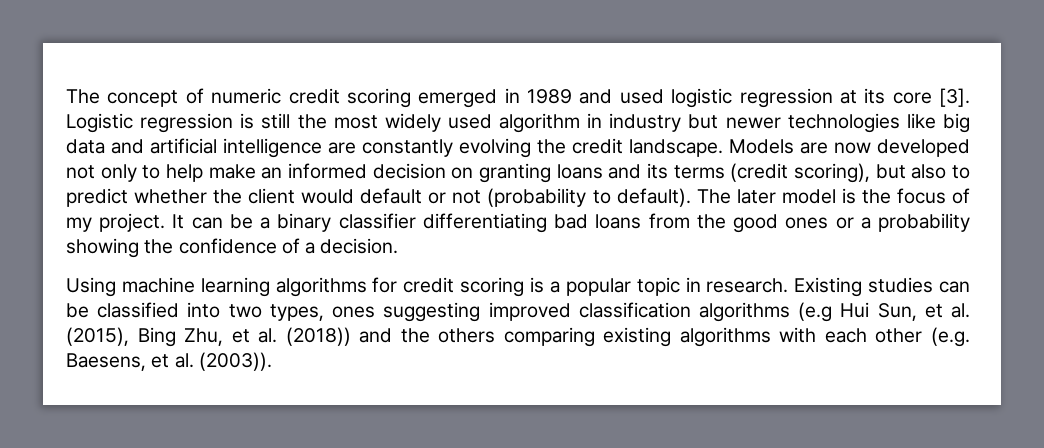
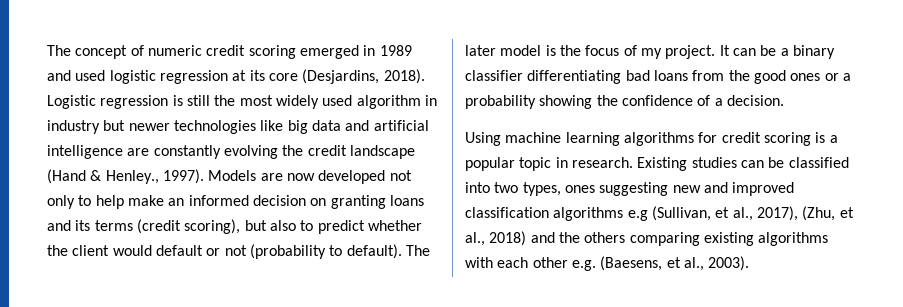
- The concept of numeric credit scoring emerged in 1989 and used logistic regression at its core [3].
+ The concept of numeric credit scoring emerged in 1989 and used logistic regression at its core (Desjardins, 2018).
- Logistic regression is still the most widely used algorithm in industry but newer technologies like big data and artificial intelligence are constantly evolving the credit landscape.
+ Logistic regression is still the most widely used algorithm in industry but newer technologies like big data and artificial intelligence are constantly evolving the credit landscape (Hand & Henley., 1997).
- Existing studies can be classified into two types, ones suggesting improved classification algorithms (e.g Hui Sun, et al. (2015), Bing Zhu, et al. (2018)) and the others comparing existing algorithms with each other (e.g. Baesens, et al. (2003)).
+ Existing studies can be classified into two types, ones suggesting new and improved classification algorithms e.g (Sullivan, et al., 2017), (Zhu, et al., 2018) and the others comparing existing algorithms with each other e.g. (Baesens, et al., 2003).

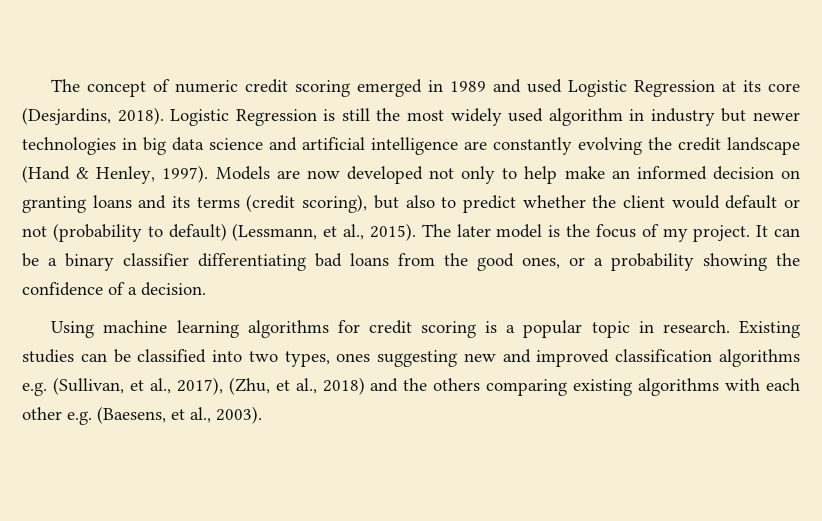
- The concept of numeric credit scoring emerged in 1989 and used logistic regression at its core (Desjardins, 2018).
+ The concept of numeric credit scoring emerged in 1989 and used Logistic Regression at its core (Desjardins, 2018).
- Logistic regression is still the most widely used algorithm in industry but newer technologies like big data and artificial intelligence are constantly evolving the credit landscape (Hand & Henley., 1997).
+ Logistic Regression is still the most widely used algorithm in industry but newer technologies in big data science and artificial intelligence are constantly evolving the credit landscape (Hand & Henley, 1997).
- Models are now developed not only to help make an informed decision on granting loans and its terms (credit scoring), but also to predict whether the client would default or not (probability to default).
+ Models are now developed not only to help make an informed decision on granting loans and its terms (credit scoring), but also to predict whether the client would default or not (probability to default) (Lessmann, et al., 2015).
- It can be a binary classifier differentiating bad loans from the good ones or a probability showing the confidence of a decision.
+ It can be a binary classifier differentiating bad loans from the good ones, or a probability showing the confidence of a decision.
- Existing studies can be classified into two types, ones suggesting new and improved classification algorithms e.g (Sullivan, et al., 2017), (Zhu, et al., 2018) and the others comparing existing algorithms with each other e.g. (Baesens, et al., 2003).
+ Existing studies can be classified into two types, ones suggesting new and improved classification algorithms e.g. (Sullivan, et al., 2017), (Zhu, et al., 2018) and the others comparing existing algorithms with each other e.g. (Baesens, et al., 2003).

